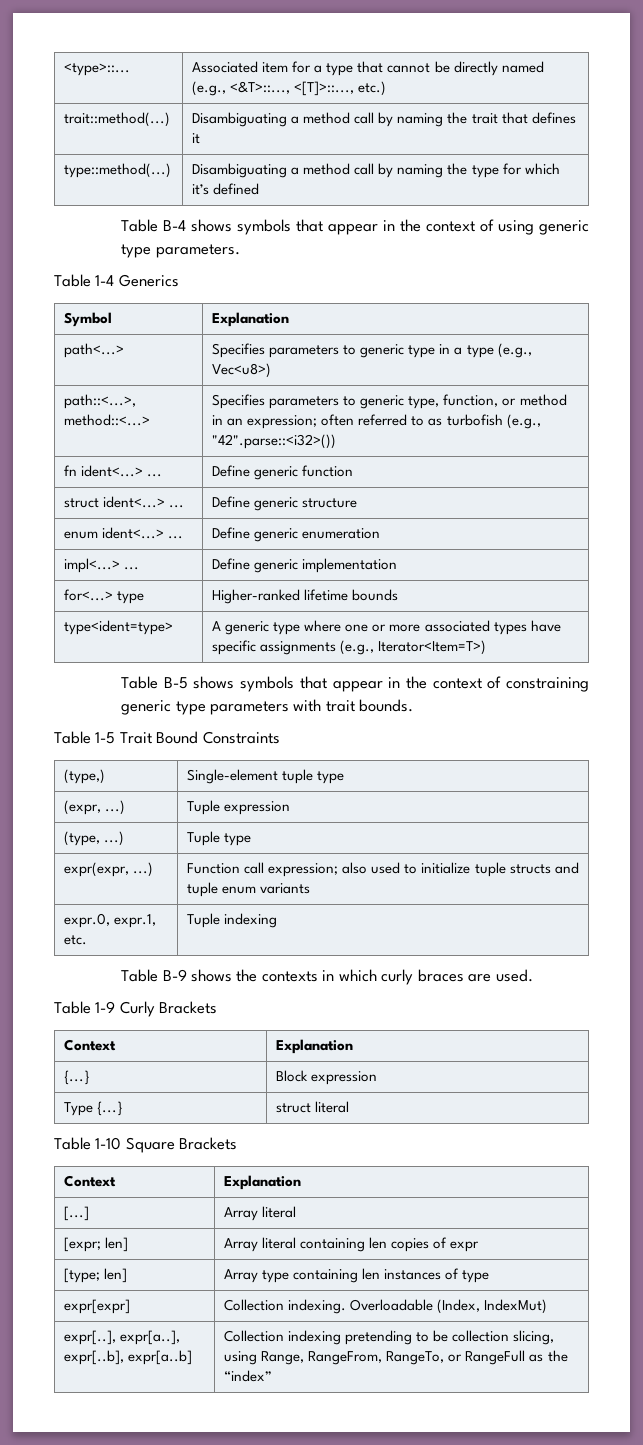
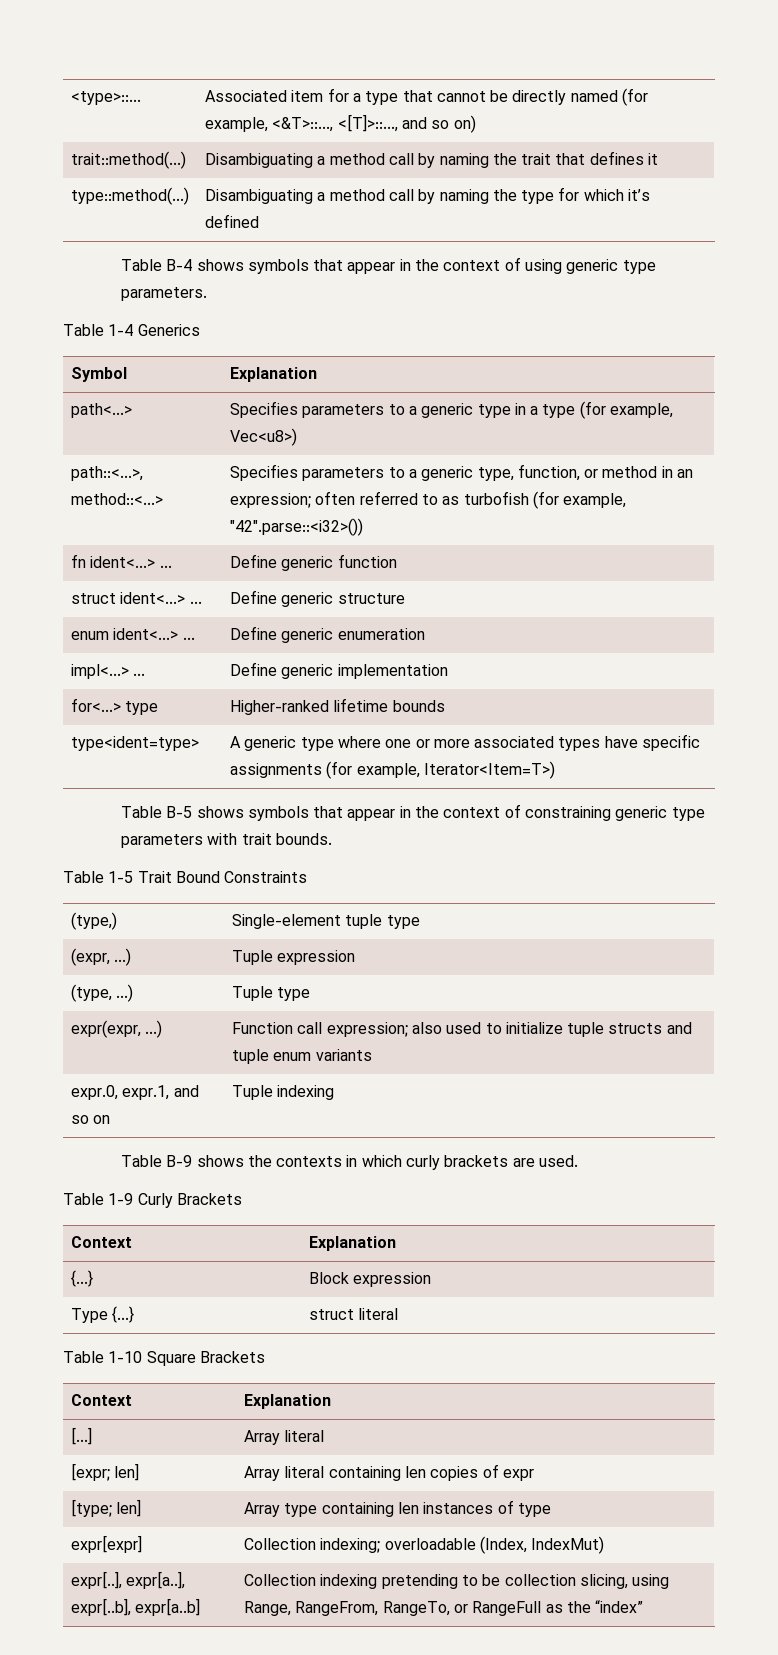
- <type>::... | Associated item for a type that cannot be directly named (e.g., <&T>::..., <[T]>::..., etc.)
+ <type>::... | Associated item for a type that cannot be directly named (for example, <&T>::..., <[T]>::..., and so on)
- path<...> | Specifies parameters to generic type in a type (e.g., Vec<u8>)
+ path<...> | Specifies parameters to a generic type in a type (for example, Vec<u8>)
- path::<...>, method::<...> | Specifies parameters to generic type, function, or method in an expression; often referred to as turbofish (e.g., "42".parse::<i32>())
+ path::<...>, method::<...> | Specifies parameters to a generic type, function, or method in an expression; often referred to as turbofish (for example, "42".parse::<i32>())
- type<ident=type> | A generic type where one or more associated types have specific assignments (e.g., Iterator<Item=T>)
+ type<ident=type> | A generic type where one or more associated types have specific assignments (for example, Iterator<Item=T>)
- expr.0, expr.1, etc. | Tuple indexing
+ expr.0, expr.1, and so on | Tuple indexing
- Table B-9 shows the contexts in which curly braces are used.
+ Table B-9 shows the contexts in which curly brackets are used.
- expr[expr] | Collection indexing. Overloadable (Index, IndexMut)
+ expr[expr] | Collection indexing; overloadable (Index, IndexMut)

